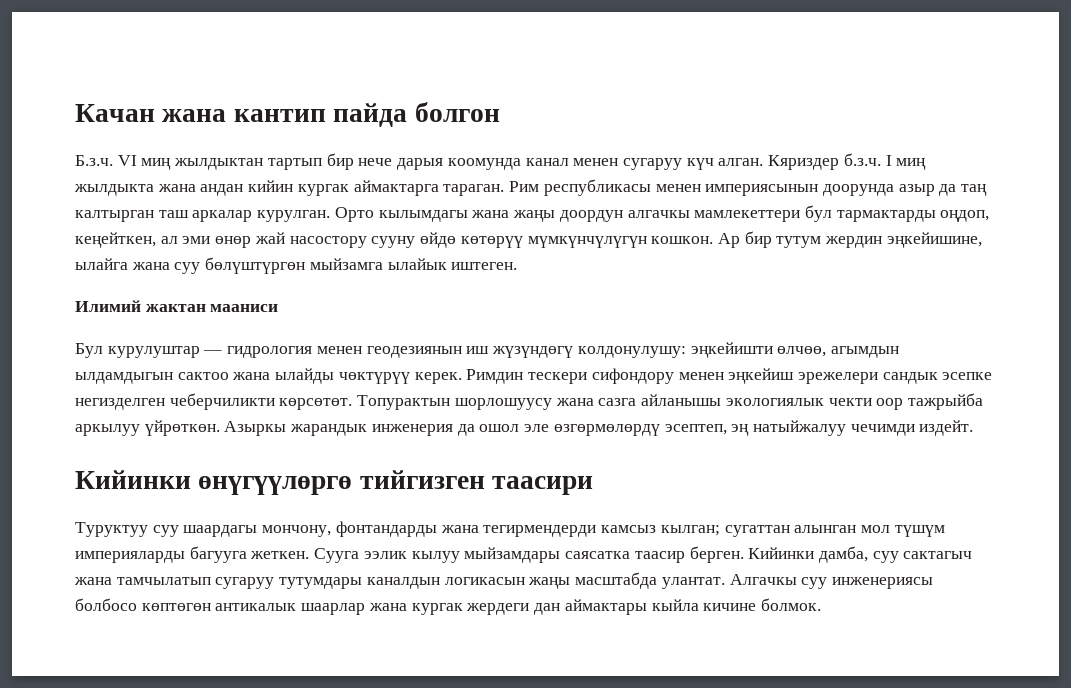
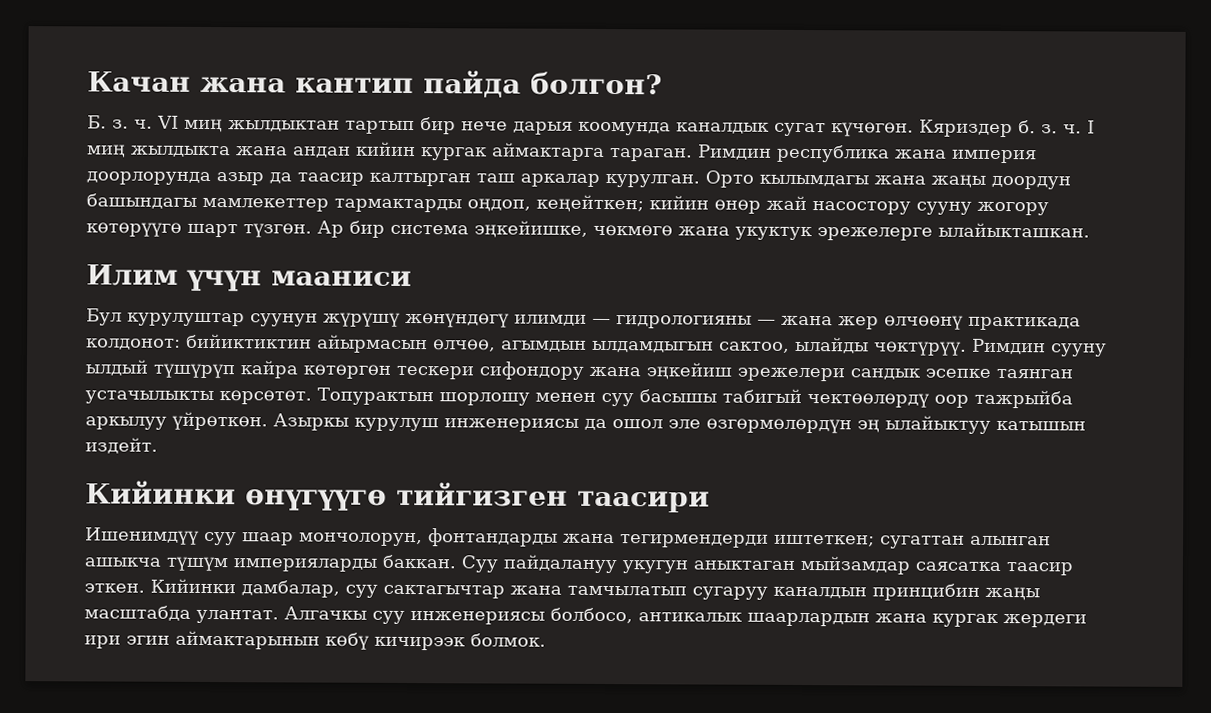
- Качан жана кантип пайда болгон
- Б.з.ч. VI миң жылдыктан тартып бир нече дарыя коомунда канал менен сугаруу күч алган. Кяриздер б.з.ч. I миң жылдыкта жана андан кийин кургак аймактарга тараган.
+ Качан жана кантип пайда болгон?
+ Б. з. ч. VI миң жылдыктан тартып бир нече дарыя коомунда каналдык сугат күчөгөн. Кяриздер б. з. ч. I миң жылдыкта жана андан кийин кургак аймактарга тараган.
- Рим республикасы менен империясынын доорунда азыр да таң калтырган таш аркалар курулган.
+ Римдин республика жана империя доорлорунда азыр да таасир калтырган таш аркалар курулган.
- Орто кылымдагы жана жаңы доордун алгачкы мамлекеттери бул тармактарды оңдоп, кеңейткен, ал эми өнөр жай насостору сууну өйдө көтөрүү мүмкүнчүлүгүн кошкон. Ар бир тутум жердин эңкейишине, ылайга жана суу бөлүштүргөн мыйзамга ылайык иштеген.
- Илимий жактан мааниси
- Бул курулуштар — гидрология менен геодезиянын иш жүзүндөгү колдонулушу: эңкейишти өлчөө, агымдын ылдамдыгын сактоо жана ылайды чөктүрүү керек. Римдин тескери сифондору менен эңкейиш эрежелери сандык эсепке негизделген чеберчиликти көрсөтөт. Топурактын шорлошуусу жана сазга айланышы экологиялык чекти оор тажрыйба аркылуу үйрөткөн.
+ Орто кылымдагы жана жаңы доордун башындагы мамлекеттер тармактарды оңдоп, кеңейткен; кийин өнөр жай насостору сууну жогору көтөрүүгө шарт түзгөн. Ар бир система эңкейишке, чөкмөгө жана укуктук эрежелерге ылайыкташкан.
+ Илим үчүн мааниси
+ Бул курулуштар суунун жүрүшү жөнүндөгү илимди — гидрологияны — жана жер өлчөөнү практикада колдонот: бийиктиктин айырмасын өлчөө, агымдын ылдамдыгын сактоо, ылайды чөктүрүү. Римдин сууну ылдый түшүрүп кайра көтөргөн тескери сифондору жана эңкейиш эрежелери сандык эсепке таянган устачылыкты көрсөтөт. Топурактын шорлошу менен суу басышы табигый чектөөлөрдү оор тажрыйба аркылуу үйрөткөн.
- Азыркы жарандык инженерия да ошол эле өзгөрмөлөрдү эсептеп, эң натыйжалуу чечимди издейт.
+ Азыркы курулуш инженериясы да ошол эле өзгөрмөлөрдүн эң ылайыктуу катышын издейт.
- Кийинки өнүгүүлөргө тийгизген таасири
+ Кийинки өнүгүүгө тийгизген таасири
- Туруктуу суу шаардагы мончону, фонтандарды жана тегирмендерди камсыз кылган; сугаттан алынган мол түшүм империяларды багууга жеткен. Сууга ээлик кылуу мыйзамдары саясатка таасир берген. Кийинки дамба, суу сактагыч жана тамчылатып сугаруу тутумдары каналдын логикасын жаңы масштабда улантат.
+ Ишенимдүү суу шаар мончолорун, фонтандарды жана тегирмендерди иштеткен; сугаттан алынган ашыкча түшүм империяларды баккан. Суу пайдалануу укугун аныктаган мыйзамдар саясатка таасир эткен. Кийинки дамбалар, суу сактагычтар жана тамчылатып сугаруу каналдын принцибин жаңы масштабда улантат.
- Алгачкы суу инженериясы болбосо көптөгөн антикалык шаарлар жана кургак жердеги дан аймактары кыйла кичине болмок.
+ Алгачкы суу инженериясы болбосо, антикалык шаарлардын жана кургак жердеги ири эгин аймактарынын көбү кичирээк болмок.

